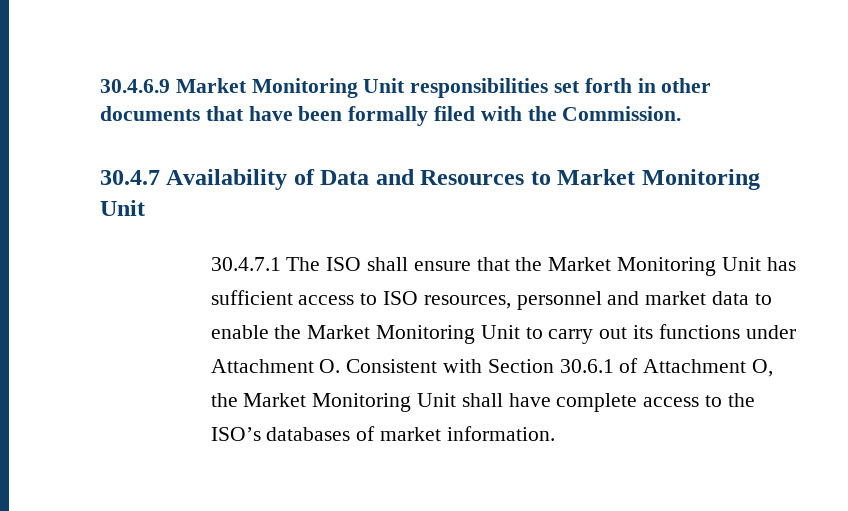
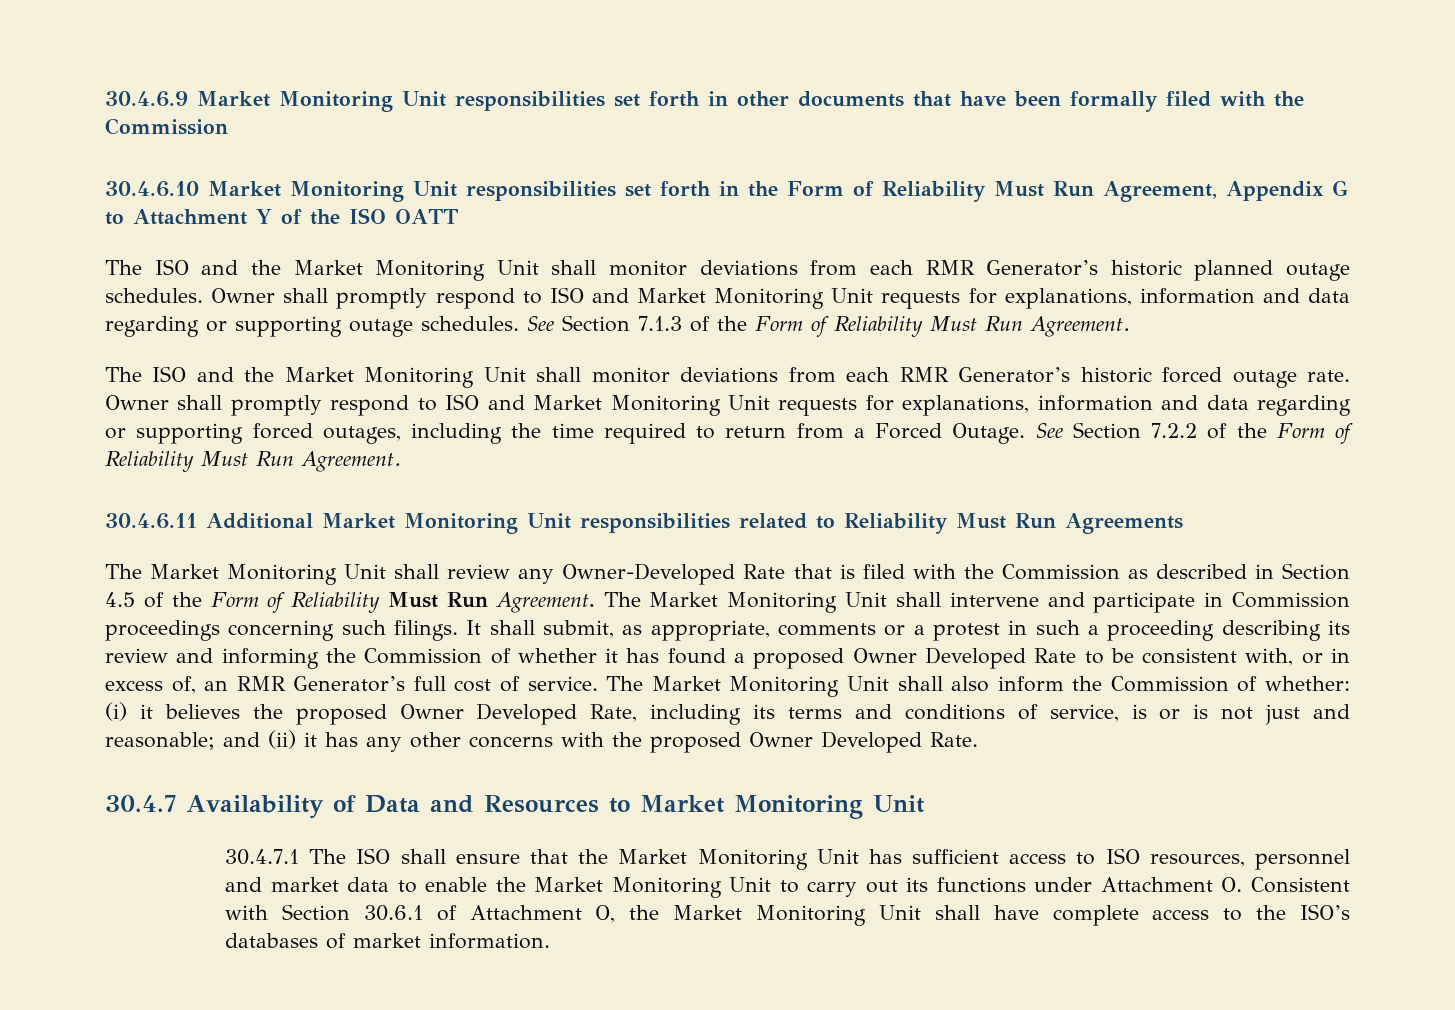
- 30.4.6.9 Market Monitoring Unit responsibilities set forth in other documents that have been formally filed with the Commission.
+ 30.4.6.9 Market Monitoring Unit responsibilities set forth in other documents that have been formally filed with the Commission
+ 30.4.6.10 Market Monitoring Unit responsibilities set forth in the Form of Reliability Must Run Agreement, Appendix G to Attachment Y of the ISO OATT
+ The ISO and the Market Monitoring Unit shall monitor deviations from each RMR Generator’s historic planned outage schedules. Owner shall promptly respond to ISO and Market Monitoring Unit requests for explanations, information and data regarding or supporting outage schedules. See Section 7.1.3 of the Form of Reliability Must Run Agreement.
+ The ISO and the Market Monitoring Unit shall monitor deviations from each RMR Generator’s historic forced outage rate. Owner shall promptly respond to ISO and Market Monitoring Unit requests for explanations, information and data regarding or supporting forced outages, including the time required to return from a Forced Outage. See Section 7.2.2 of the Form of Reliability Must Run Agreement.
+ 30.4.6.11 Additional Market Monitoring Unit responsibilities related to Reliability Must Run Agreements
+ The Market Monitoring Unit shall review any Owner-Developed Rate that is filed with the Commission as described in Section 4.5 of the Form of Reliability Must Run Agreement. The Market Monitoring Unit shall intervene and participate in Commission proceedings concerning such filings. It shall submit, as appropriate, comments or a protest in such a proceeding describing its review and informing the Commission of whether it has found a proposed Owner Developed Rate to be consistent with, or in excess of, an RMR Generator’s full cost of service. The Market Monitoring Unit shall also inform the Commission of whether: (i) it believes the proposed Owner Developed Rate, including its terms and conditions of service, is or is not just and reasonable; and (ii) it has any other concerns with the proposed Owner Developed Rate.

